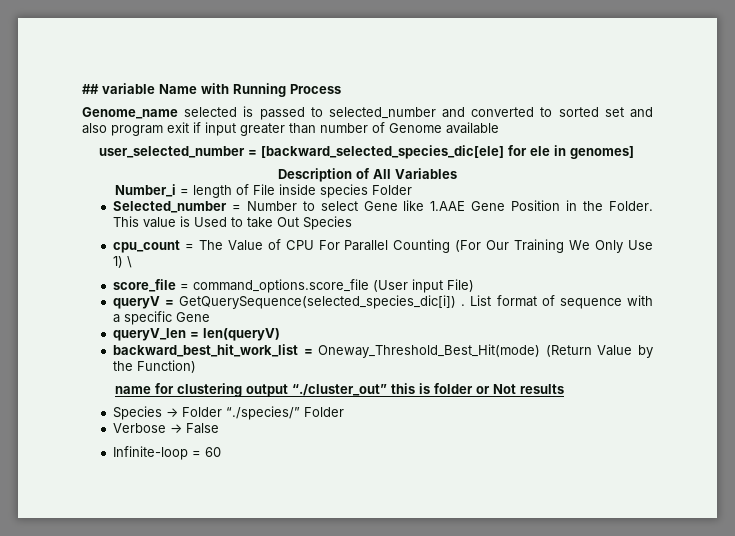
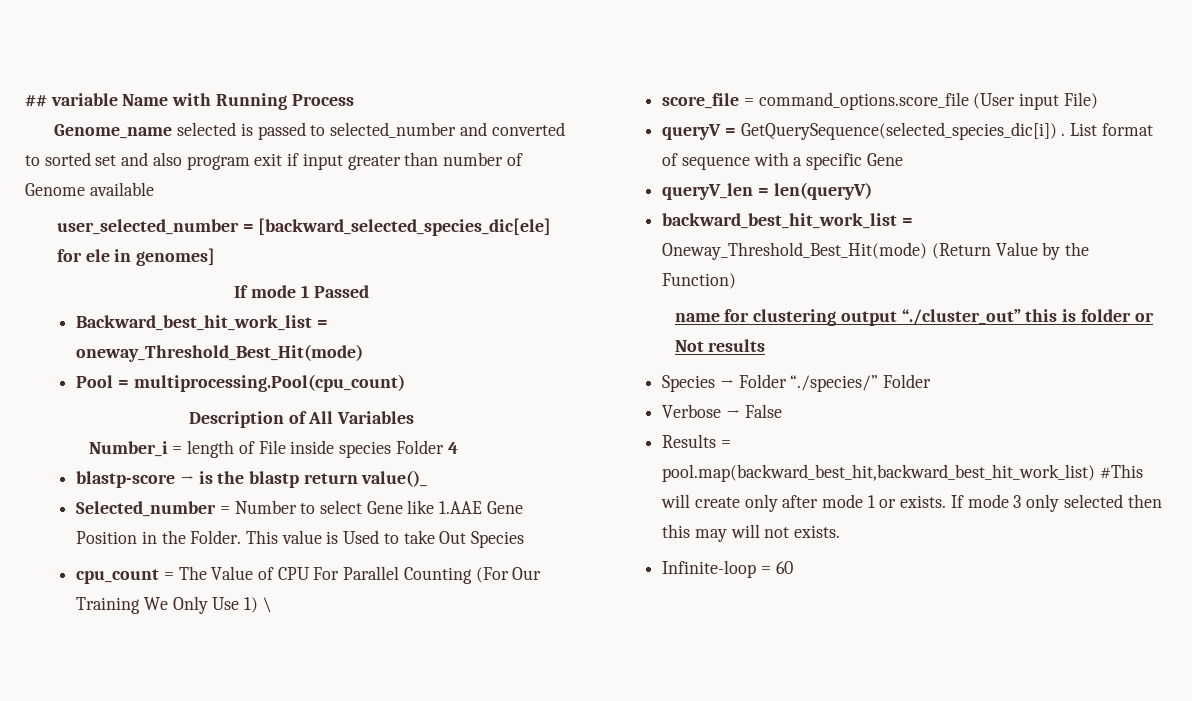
+ If mode 1 Passed
+ Backward_best_hit_work_list = oneway_Threshold_Best_Hit(mode)
+ Pool = multiprocessing.Pool(cpu_count)
- Number_i = length of File inside species Folder
+ Number_i = length of File inside species Folder 4
+ blastp-score → is the blastp return value()_
+ Results = pool.map(backward_best_hit,backward_best_hit_work_list) #This will create only after mode 1 or exists. If mode 3 only selected then this may will not exists.

